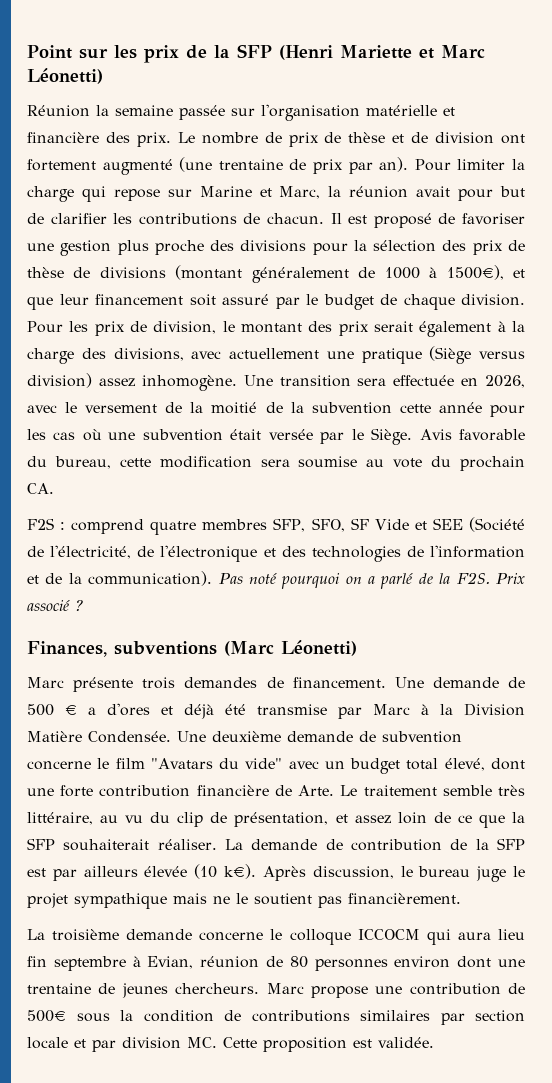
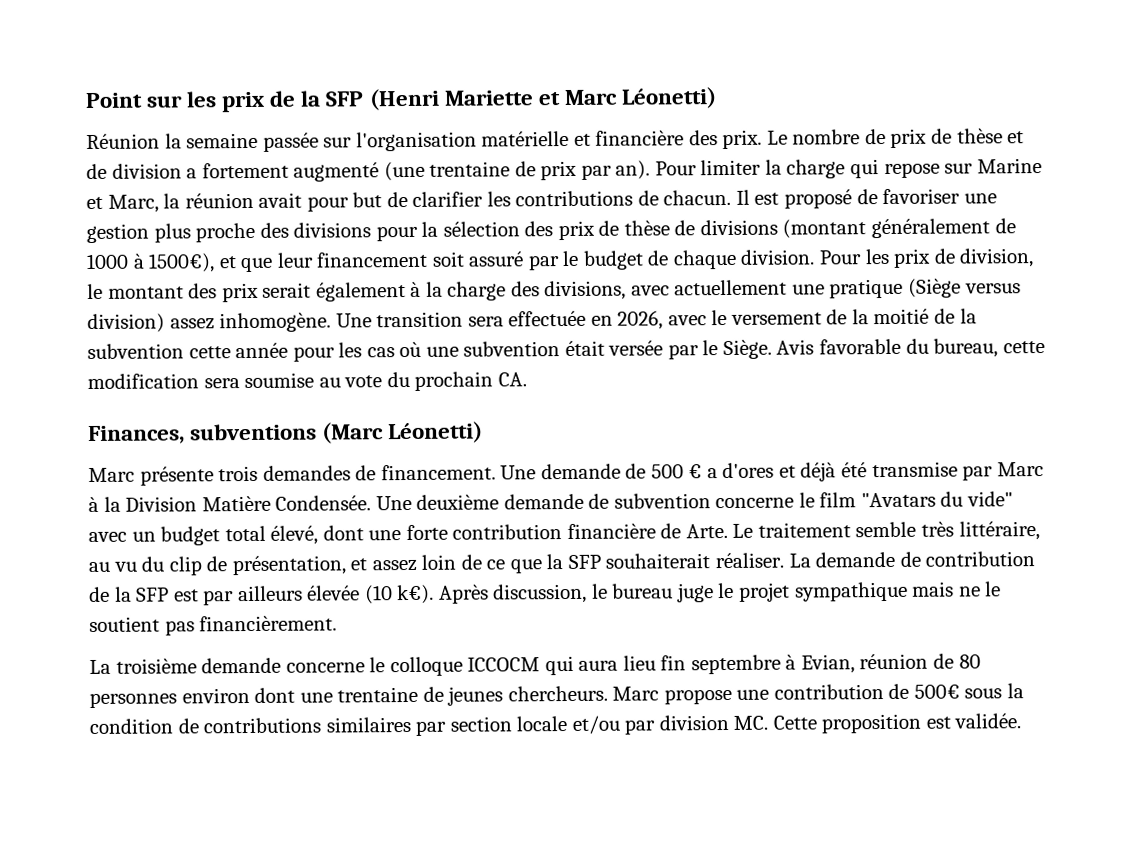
- Le nombre de prix de thèse et de division ont fortement augmenté (une trentaine de prix par an).
+ Le nombre de prix de thèse et de division a fortement augmenté (une trentaine de prix par an).
- F2S : comprend quatre membres SFP, SFO, SF Vide et SEE (Société de l'électricité, de l'électronique et des technologies de l'information et de la communication). Pas noté pourquoi on a parlé de la F2S. Prix associé ?
- Marc propose une contribution de 500€ sous la condition de contributions similaires par section locale et par division MC. Cette proposition est validée.
+ Marc propose une contribution de 500€ sous la condition de contributions similaires par section locale et/ou par division MC. Cette proposition est validée.

